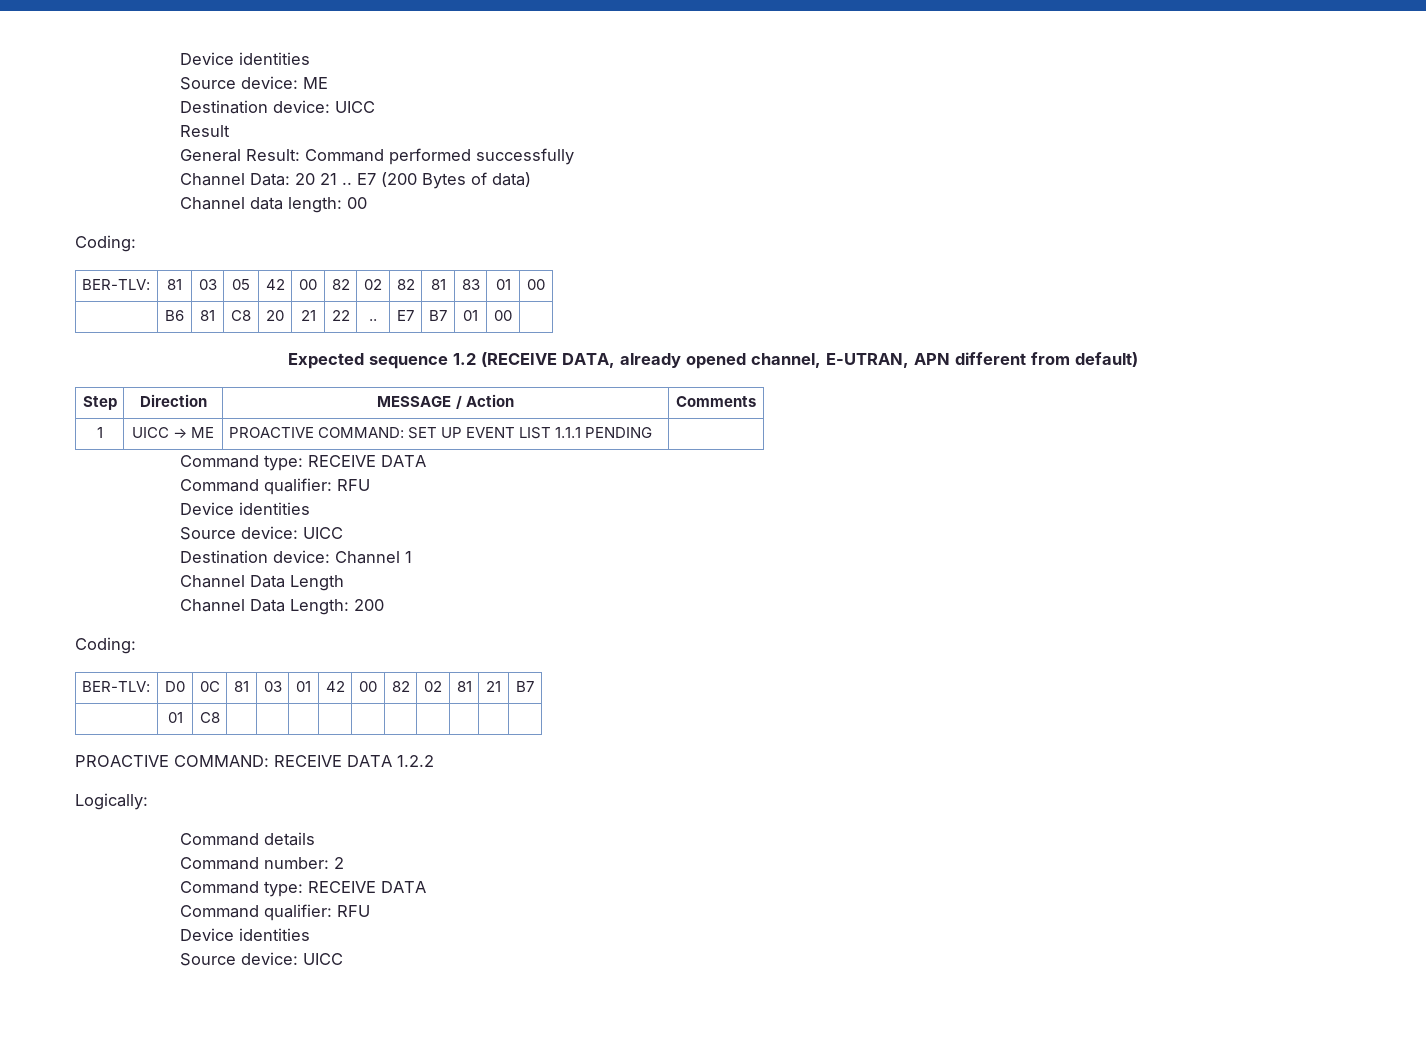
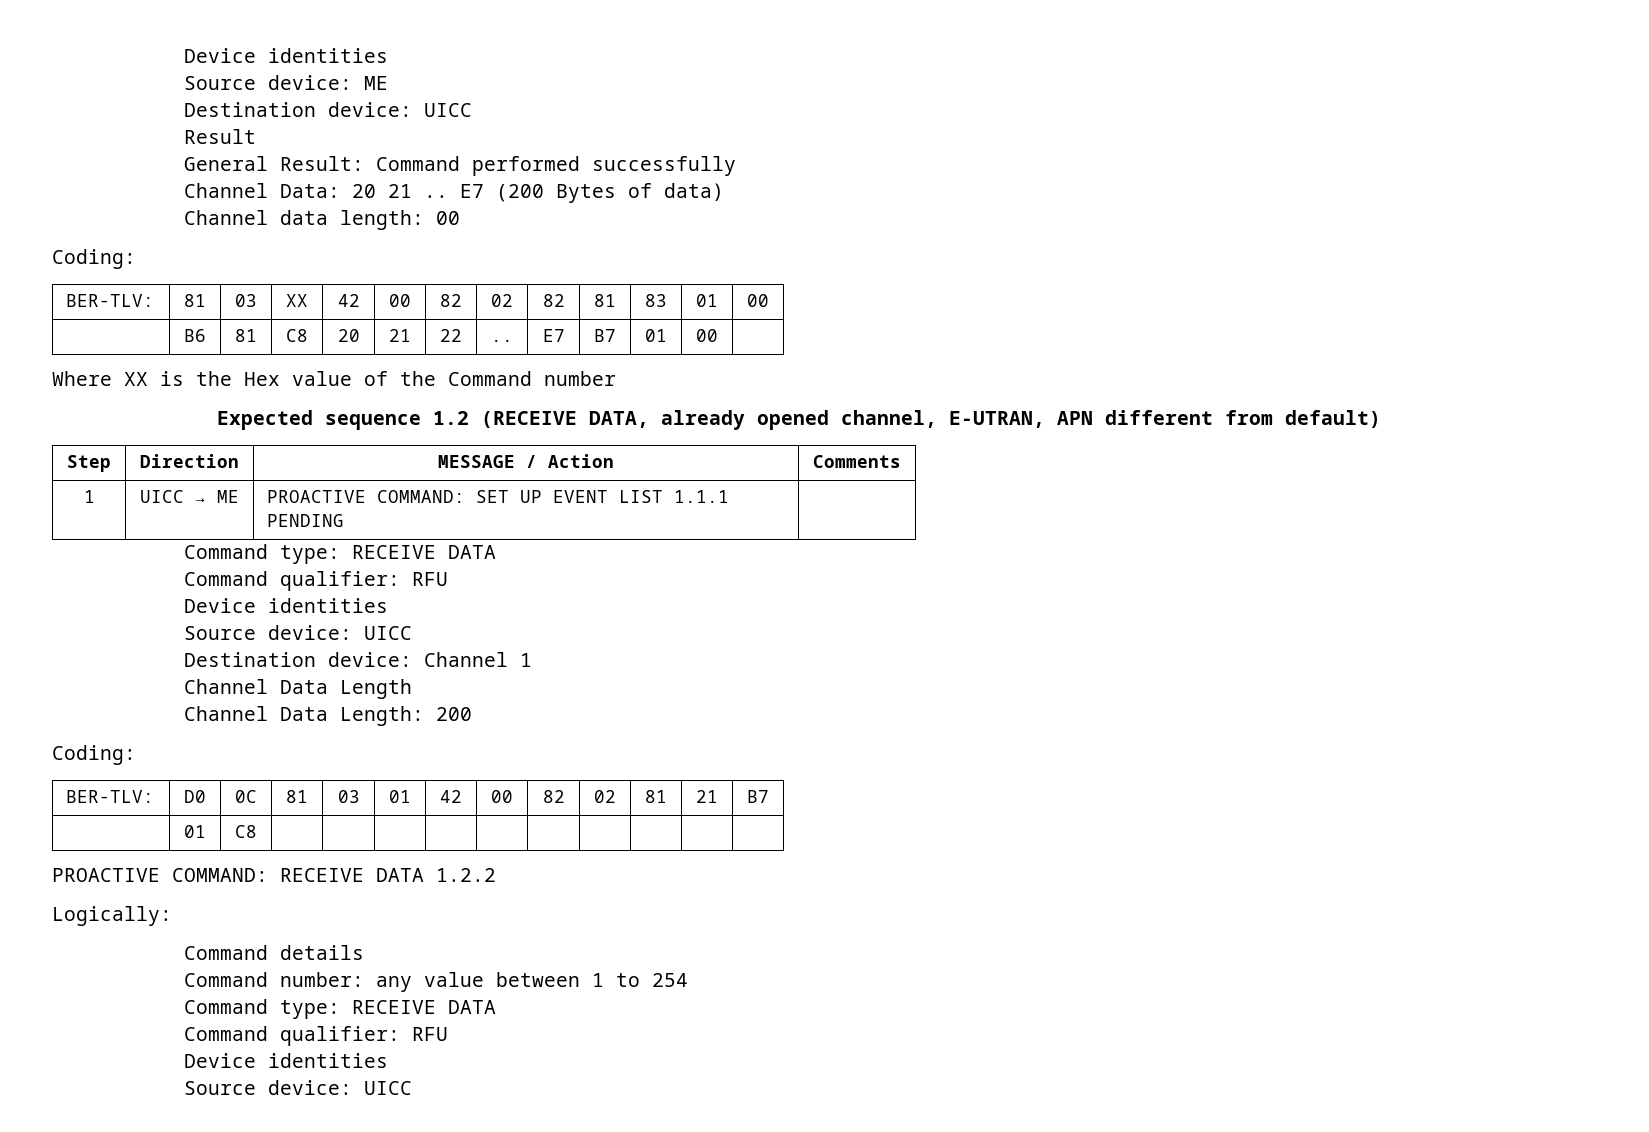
- BER-TLV: | 81 | 03 | 05 | 42 | 00 | 82 | 02 | 82 | 81 | 83 | 01 | 00
+ BER-TLV: | 81 | 03 | XX | 42 | 00 | 82 | 02 | 82 | 81 | 83 | 01 | 00
+ Where XX is the Hex value of the Command number
- Command number: 2
+ Command number: any value between 1 to 254

